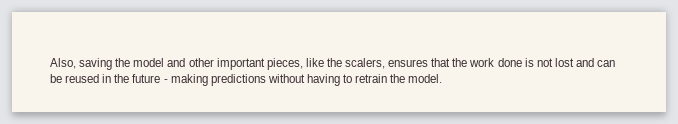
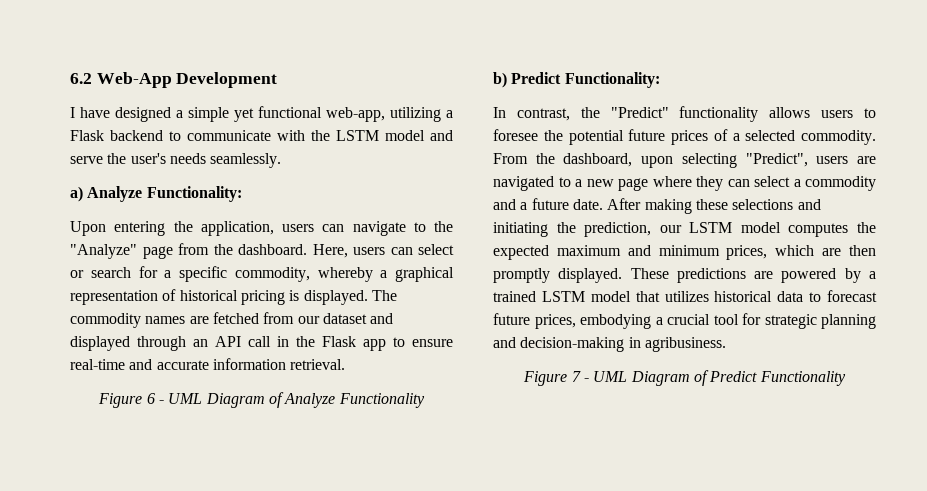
- Also, saving the model and other important pieces, like the scalers, ensures that the work done is not lost and can be reused in the future - making predictions without having to retrain the model.
+ 6.2 Web-App Development
+ I have designed a simple yet functional web-app, utilizing a Flask backend to communicate with the LSTM model and serve the user's needs seamlessly.
+ a) Analyze Functionality:
+ Upon entering the application, users can navigate to the "Analyze" page from the dashboard. Here, users can select or search for a specific commodity, whereby a graphical representation of historical pricing is displayed. The commodity names are fetched from our dataset and displayed through an API call in the Flask app to ensure real-time and accurate information retrieval.
+ Figure 6 - UML Diagram of Analyze Functionality
+ b) Predict Functionality:
+ In contrast, the "Predict" functionality allows users to foresee the potential future prices of a selected commodity. From the dashboard, upon selecting "Predict", users are navigated to a new page where they can select a commodity and a future date. After making these selections and initiating the prediction, our LSTM model computes the expected maximum and minimum prices, which are then promptly displayed. These predictions are powered by a trained LSTM model that utilizes historical data to forecast future prices, embodying a crucial tool for strategic planning and decision-making in agribusiness.
+ Figure 7 - UML Diagram of Predict Functionality

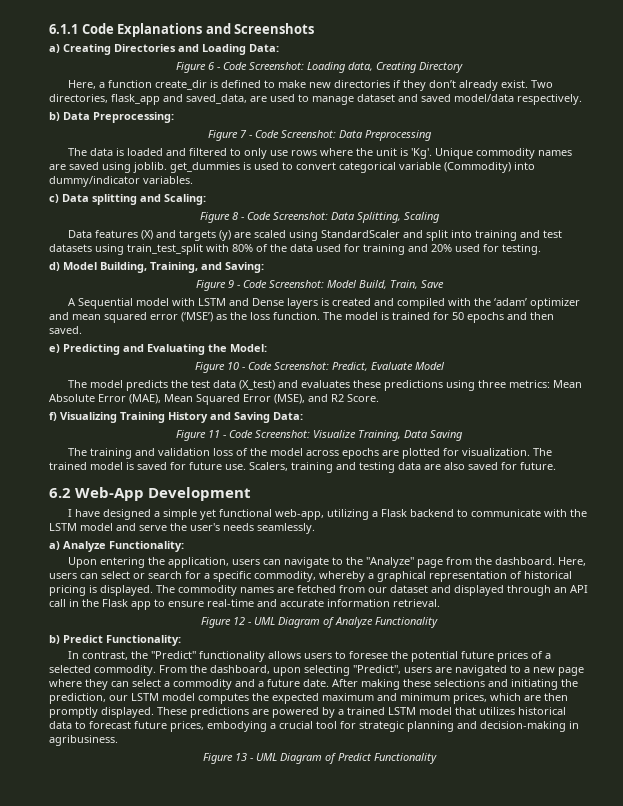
+ 6.1.1 Code Explanations and Screenshots
+ a) Creating Directories and Loading Data:
+ Figure 6 - Code Screenshot: Loading data, Creating Directory
+ Here, a function create_dir is defined to make new directories if they don’t already exist. Two directories, flask_app and saved_data, are used to manage dataset and saved model/data respectively.
+ b) Data Preprocessing:
+ Figure 7 - Code Screenshot: Data Preprocessing
+ The data is loaded and filtered to only use rows where the unit is 'Kg'. Unique commodity names are saved using joblib. get_dummies is used to convert categorical variable (Commodity) into dummy/indicator variables.
+ c) Data splitting and Scaling:
+ Figure 8 - Code Screenshot: Data Splitting, Scaling
+ Data features (X) and targets (y) are scaled using StandardScaler and split into training and test datasets using train_test_split with 80% of the data used for training and 20% used for testing.
+ d) Model Building, Training, and Saving:
+ Figure 9 - Code Screenshot: Model Build, Train, Save
+ A Sequential model with LSTM and Dense layers is created and compiled with the ‘adam’ optimizer and mean squared error (‘MSE’) as the loss function. The model is trained for 50 epochs and then saved.
+ e) Predicting and Evaluating the Model:
+ Figure 10 - Code Screenshot: Predict, Evaluate Model
+ The model predicts the test data (X_test) and evaluates these predictions using three metrics: Mean Absolute Error (MAE), Mean Squared Error (MSE), and R2 Score.
+ f) Visualizing Training History and Saving Data:
+ Figure 11 - Code Screenshot: Visualize Training, Data Saving
+ The training and validation loss of the model across epochs are plotted for visualization. The trained model is saved for future use. Scalers, training and testing data are also saved for future.
- Figure 6 - UML Diagram of Analyze Functionality
+ Figure 12 - UML Diagram of Analyze Functionality
- Figure 7 - UML Diagram of Predict Functionality
+ Figure 13 - UML Diagram of Predict Functionality

